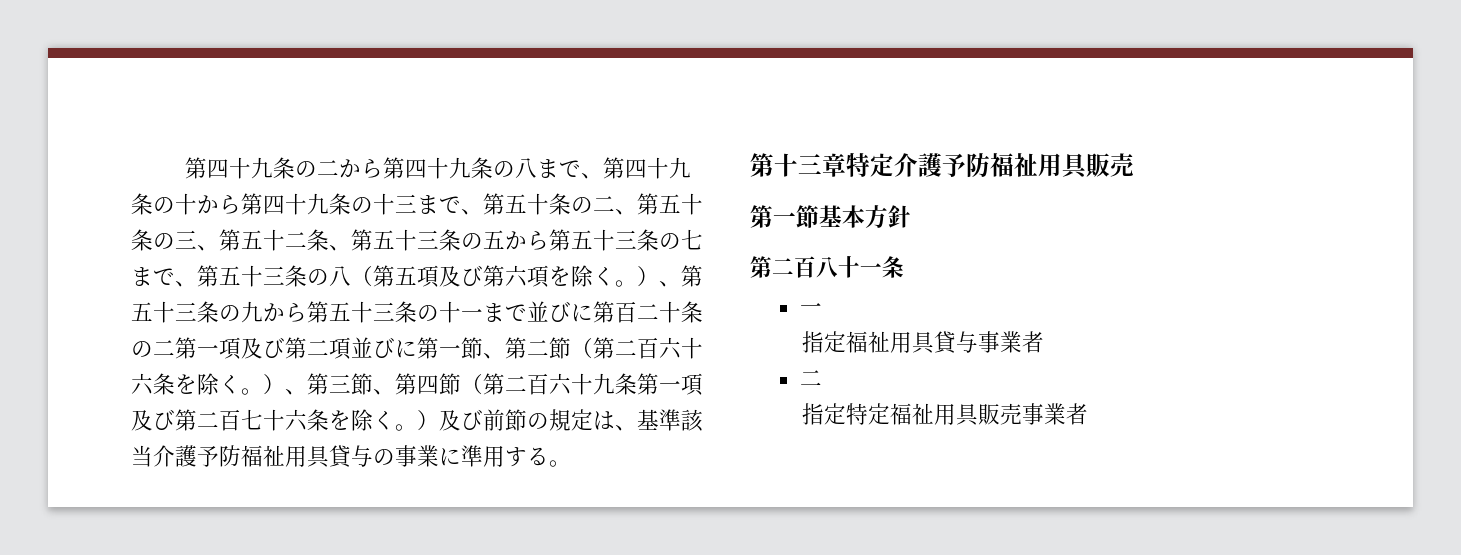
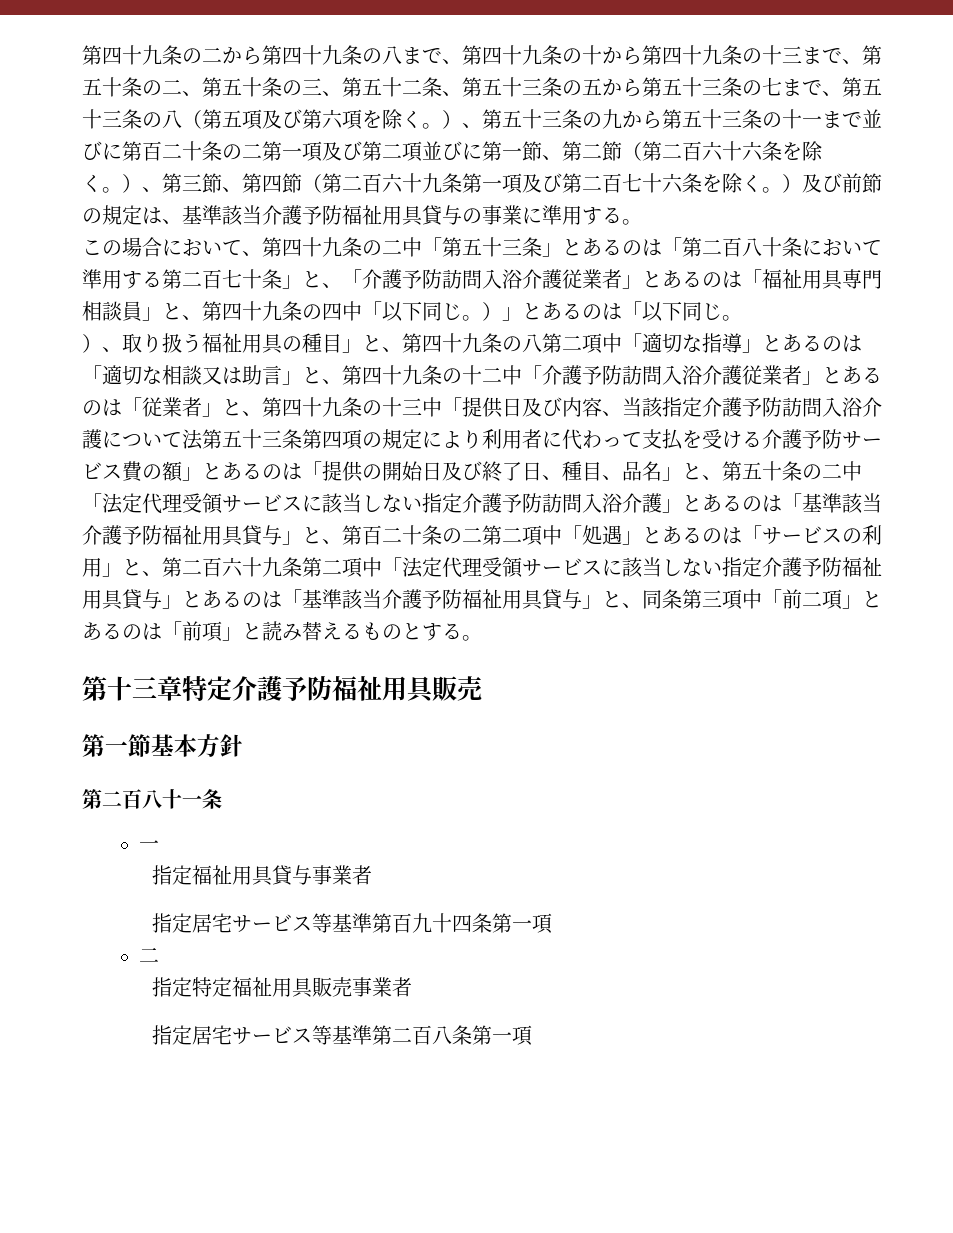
+ この場合において、第四十九条の二中「第五十三条」とあるのは「第二百八十条において準用する第二百七十条」と、「介護予防訪問入浴介護従業者」とあるのは「福祉用具専門相談員」と、第四十九条の四中「以下同じ。）」とあるのは「以下同じ。
+ ）、取り扱う福祉用具の種目」と、第四十九条の八第二項中「適切な指導」とあるのは「適切な相談又は助言」と、第四十九条の十二中「介護予防訪問入浴介護従業者」とあるのは「従業者」と、第四十九条の十三中「提供日及び内容、当該指定介護予防訪問入浴介護について法第五十三条第四項の規定により利用者に代わって支払を受ける介護予防サービス費の額」とあるのは「提供の開始日及び終了日、種目、品名」と、第五十条の二中「法定代理受領サービスに該当しない指定介護予防訪問入浴介護」とあるのは「基準該当介護予防福祉用具貸与」と、第百二十条の二第二項中「処遇」とあるのは「サービスの利用」と、第二百六十九条第二項中「法定代理受領サービスに該当しない指定介護予防福祉用具貸与」とあるのは「基準該当介護予防福祉用具貸与」と、同条第三項中「前二項」とあるのは「前項」と読み替えるものとする。
+ 指定居宅サービス等基準第百九十四条第一項
+ 指定居宅サービス等基準第二百八条第一項

